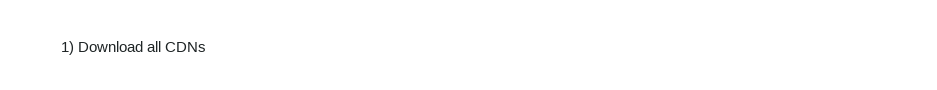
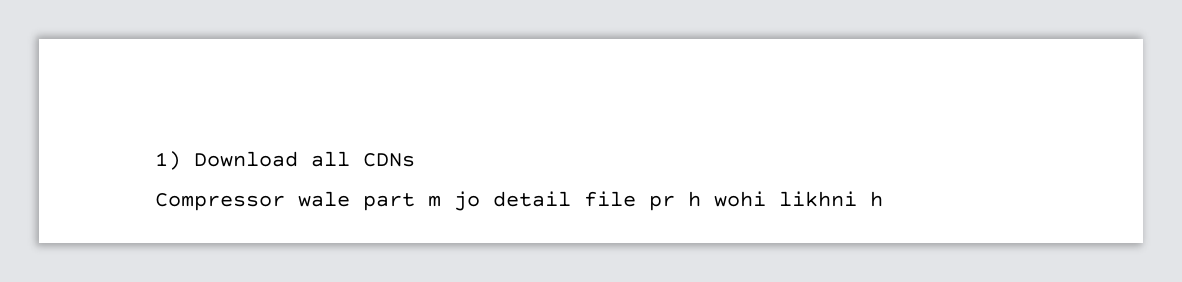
+ Compressor wale part m jo detail file pr h wohi likhni h

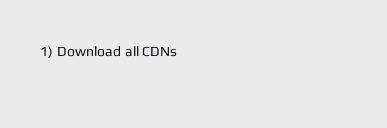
- Compressor wale part m jo detail file pr h wohi likhni h

